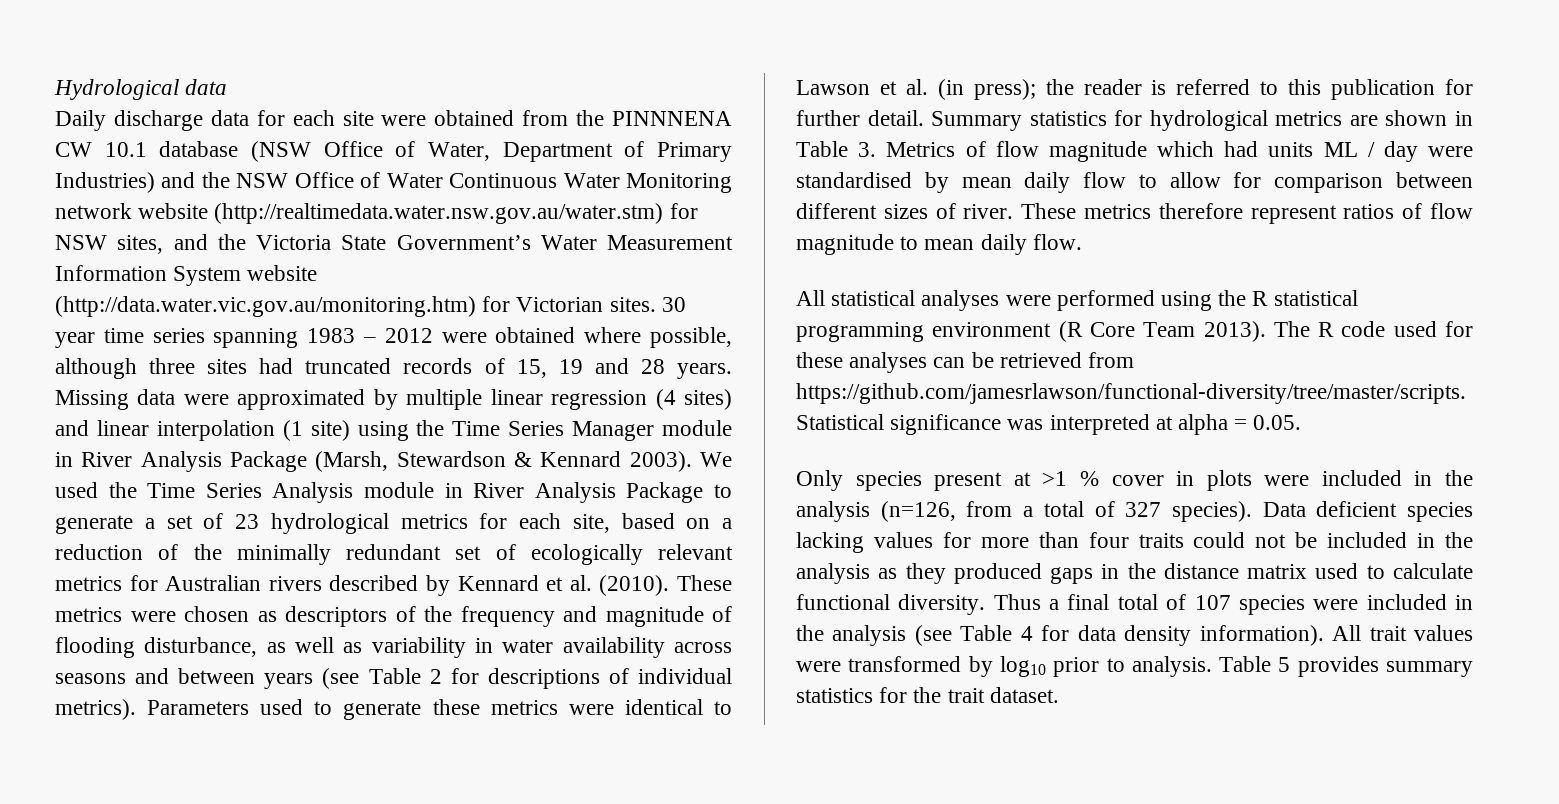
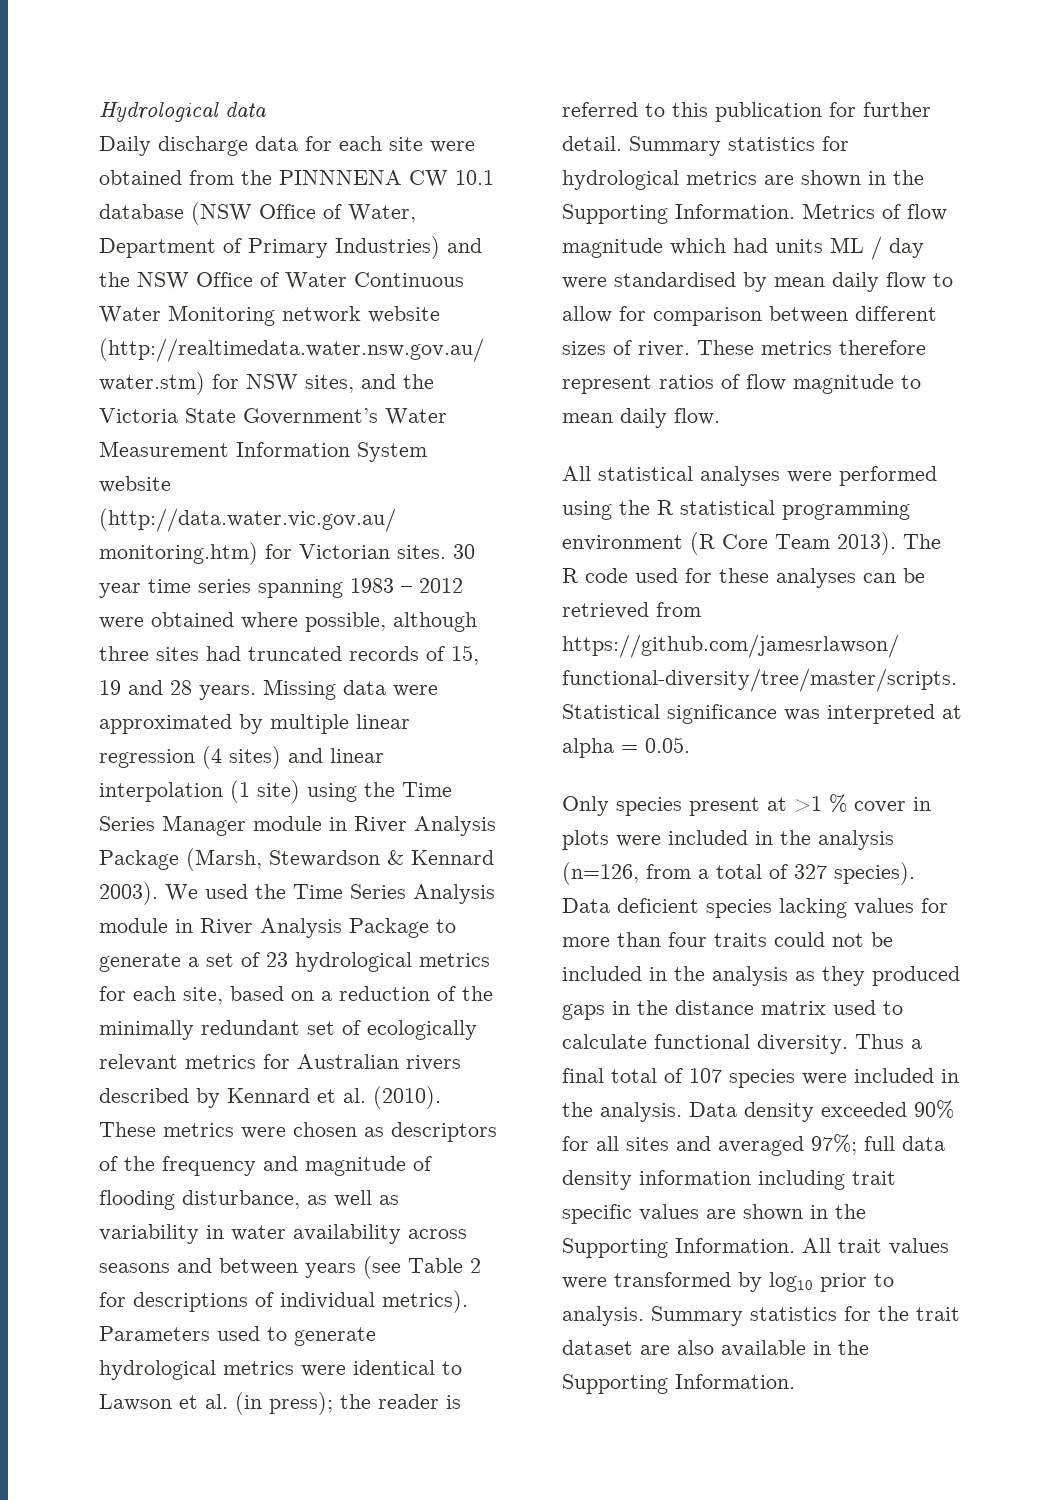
- Parameters used to generate these metrics were identical to Lawson et al. (in press); the reader is referred to this publication for further detail.
+ Parameters used to generate hydrological metrics were identical to Lawson et al. (in press); the reader is referred to this publication for further detail.
- Summary statistics for hydrological metrics are shown in Table 3. Metrics of flow magnitude which had units ML / day were standardised by mean daily flow to allow for comparison between different sizes of river.
+ Summary statistics for hydrological metrics are shown in the Supporting Information. Metrics of flow magnitude which had units ML / day were standardised by mean daily flow to allow for comparison between different sizes of river.
- Thus a final total of 107 species were included in the analysis (see Table 4 for data density information).
+ Thus a final total of 107 species were included in the analysis. Data density exceeded 90% for all sites and averaged 97%; full data density information including trait specific values are shown in the Supporting Information.
- Table 5 provides summary statistics for the trait dataset.
+ Summary statistics for the trait dataset are also available in the Supporting Information.

